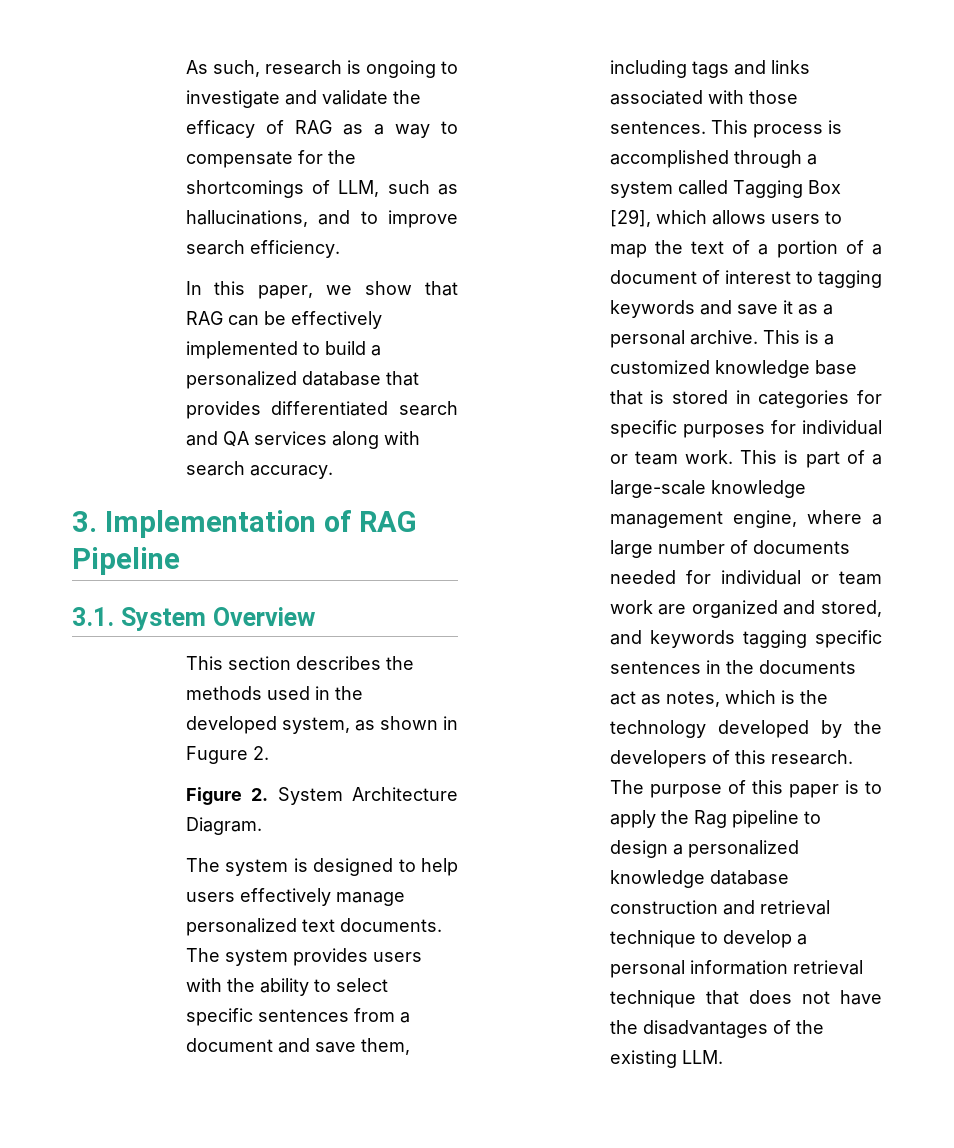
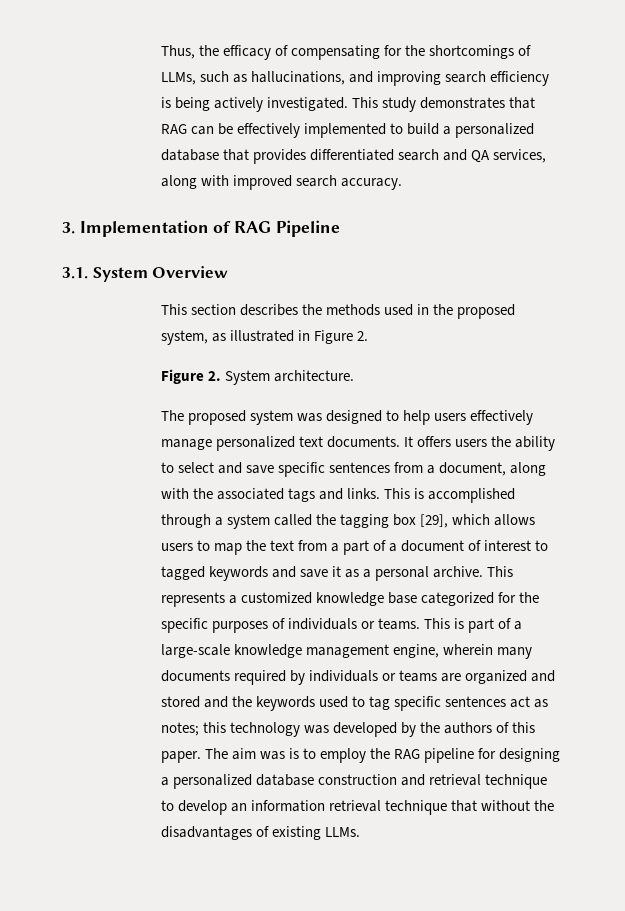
- As such, research is ongoing to investigate and validate the efficacy of RAG as a way to compensate for the shortcomings of LLM, such as hallucinations, and to improve search efficiency.
- In this paper, we show that RAG can be effectively implemented to build a personalized database that provides differentiated search and QA services along with search accuracy.
+ Thus, the efficacy of compensating for the shortcomings of LLMs, such as hallucinations, and improving search efficiency is being actively investigated. This study demonstrates that RAG can be effectively implemented to build a personalized database that provides differentiated search and QA services, along with improved search accuracy.
- This section describes the methods used in the developed system, as shown in Fugure 2.
+ This section describes the methods used in the proposed system, as illustrated in Figure 2.
- Figure 2. System Architecture Diagram.
- The system is designed to help users effectively manage personalized text documents.
+ Figure 2. System architecture.
+ The proposed system was designed to help users effectively manage personalized text documents.
- The system provides users with the ability to select specific sentences from a document and save them, including tags and links associated with those sentences. This process is accomplished through a system called Tagging Box [29], which allows users to map the text of a portion of a document of interest to tagging keywords and save it as a personal archive.
+ It offers users the ability to select and save specific sentences from a document, along with the associated tags and links. This is accomplished through a system called the tagging box [29], which allows users to map the text from a part of a document of interest to tagged keywords and save it as a personal archive.
- This is a customized knowledge base that is stored in categories for specific purposes for individual or team work.
+ This represents a customized knowledge base categorized for the specific purposes of individuals or teams.
- This is part of a large-scale knowledge management engine, where a large number of documents needed for individual or team work are organized and stored, and keywords tagging specific sentences in the documents act as notes, which is the technology developed by the developers of this research. The purpose of this paper is to apply the Rag pipeline to design a personalized knowledge database construction and retrieval technique to develop a personal information retrieval technique that does not have the disadvantages of the existing LLM.
+ This is part of a large-scale knowledge management engine, wherein many documents required by individuals or teams are organized and stored and the keywords used to tag specific sentences act as notes; this technology was developed by the authors of this paper. The aim was is to employ the RAG pipeline for designing a personalized database construction and retrieval technique to develop an information retrieval technique that without the disadvantages of existing LLMs.

